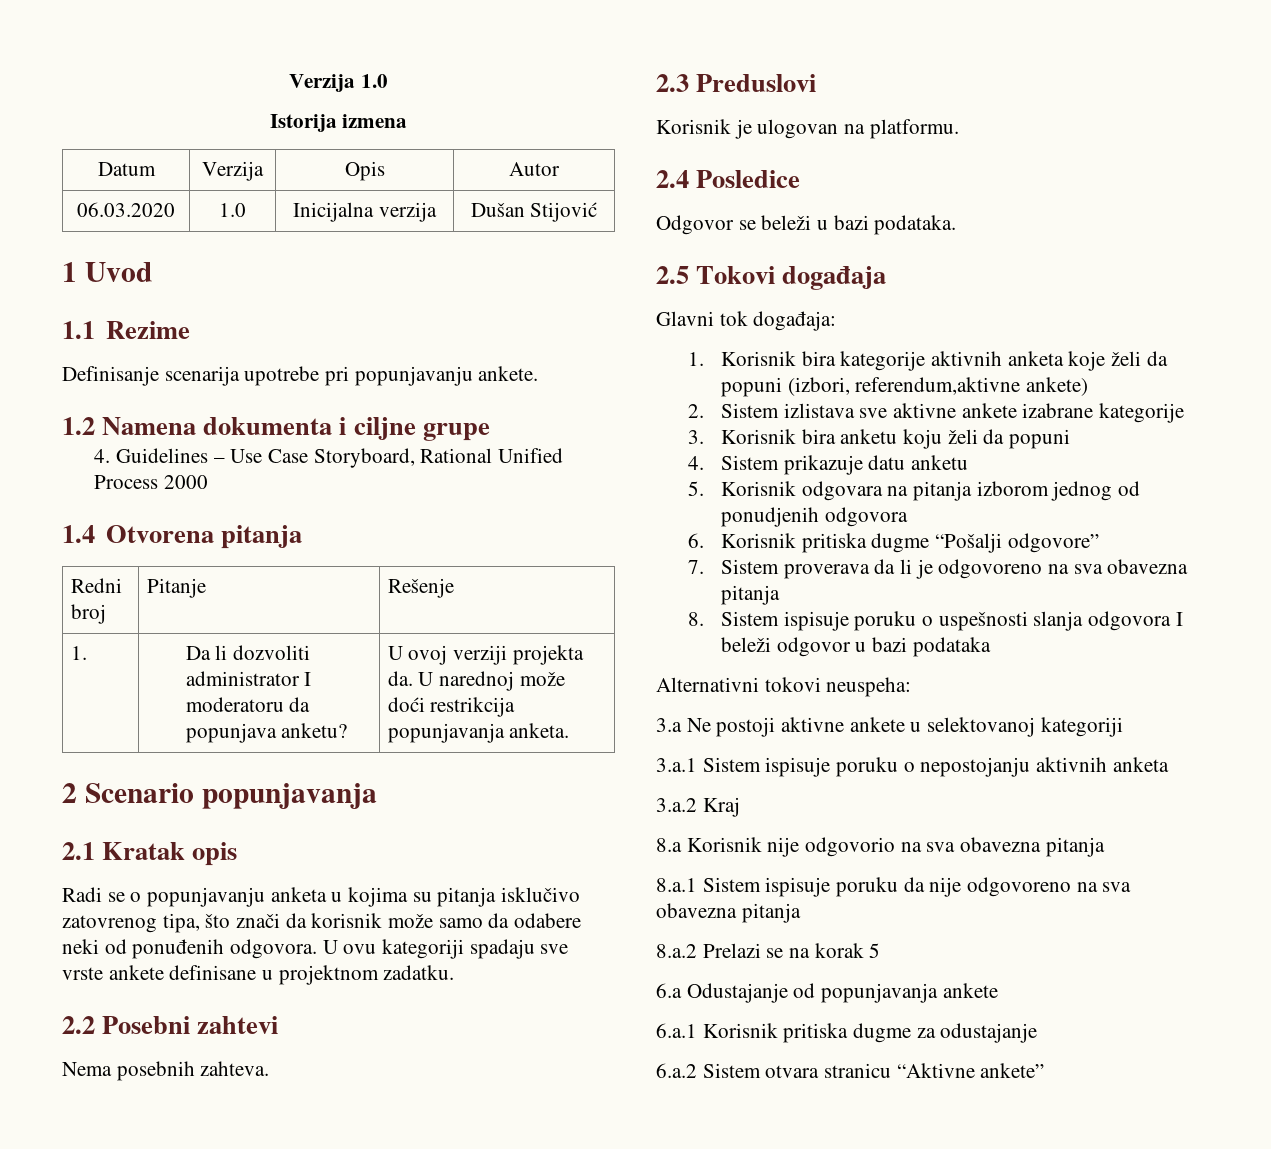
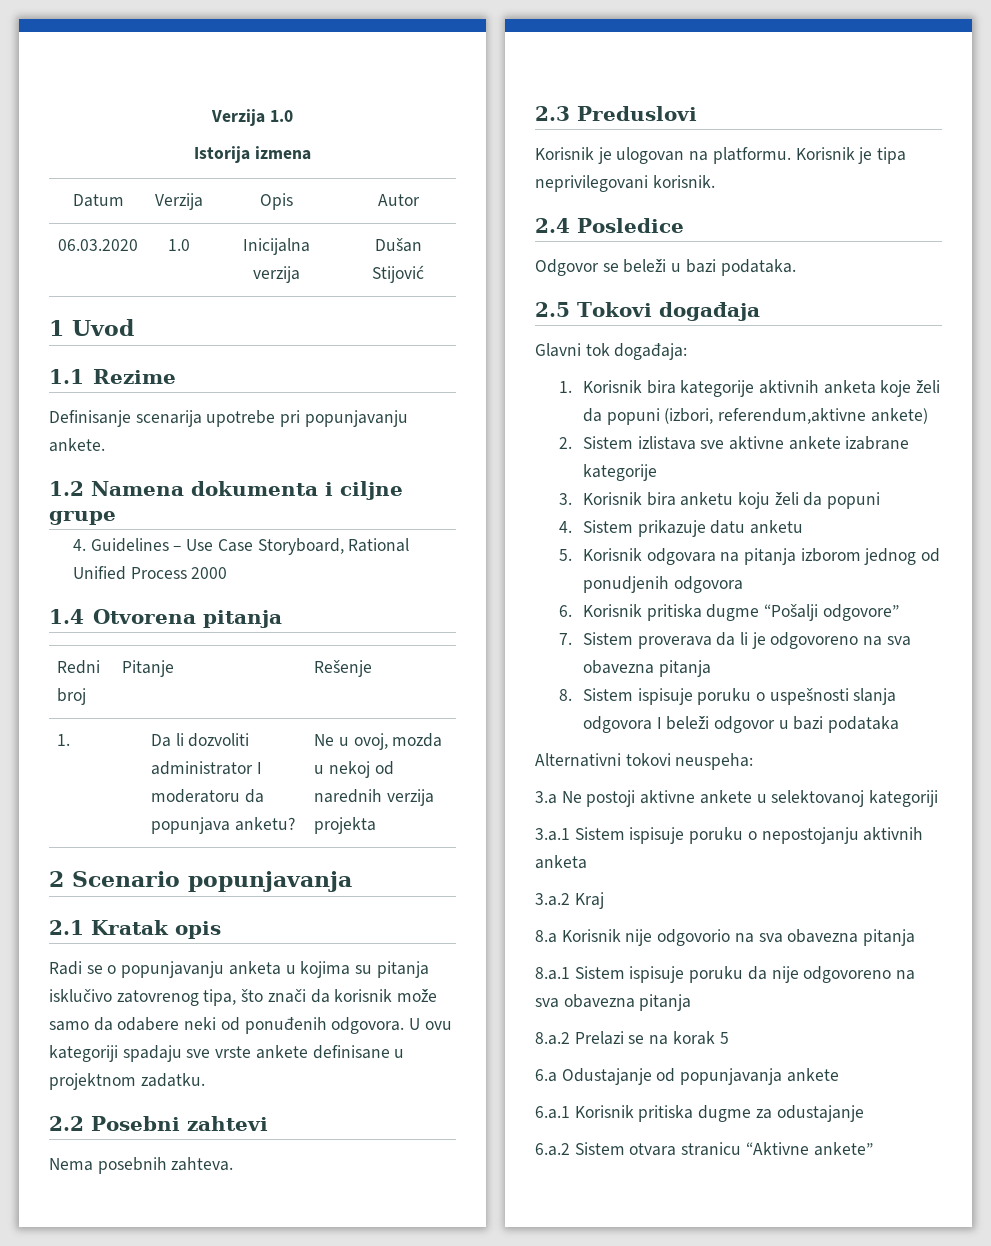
- 1. | Da li dozvoliti administrator I moderatoru da popunjava anketu? | U ovoj verziji projekta da. U narednoj može doći restrikcija popunjavanja anketa.
+ 1. | Da li dozvoliti administrator I moderatoru da popunjava anketu? | Ne u ovoj, mozda u nekoj od narednih verzija projekta
+ Korisnik je tipa neprivilegovani korisnik.

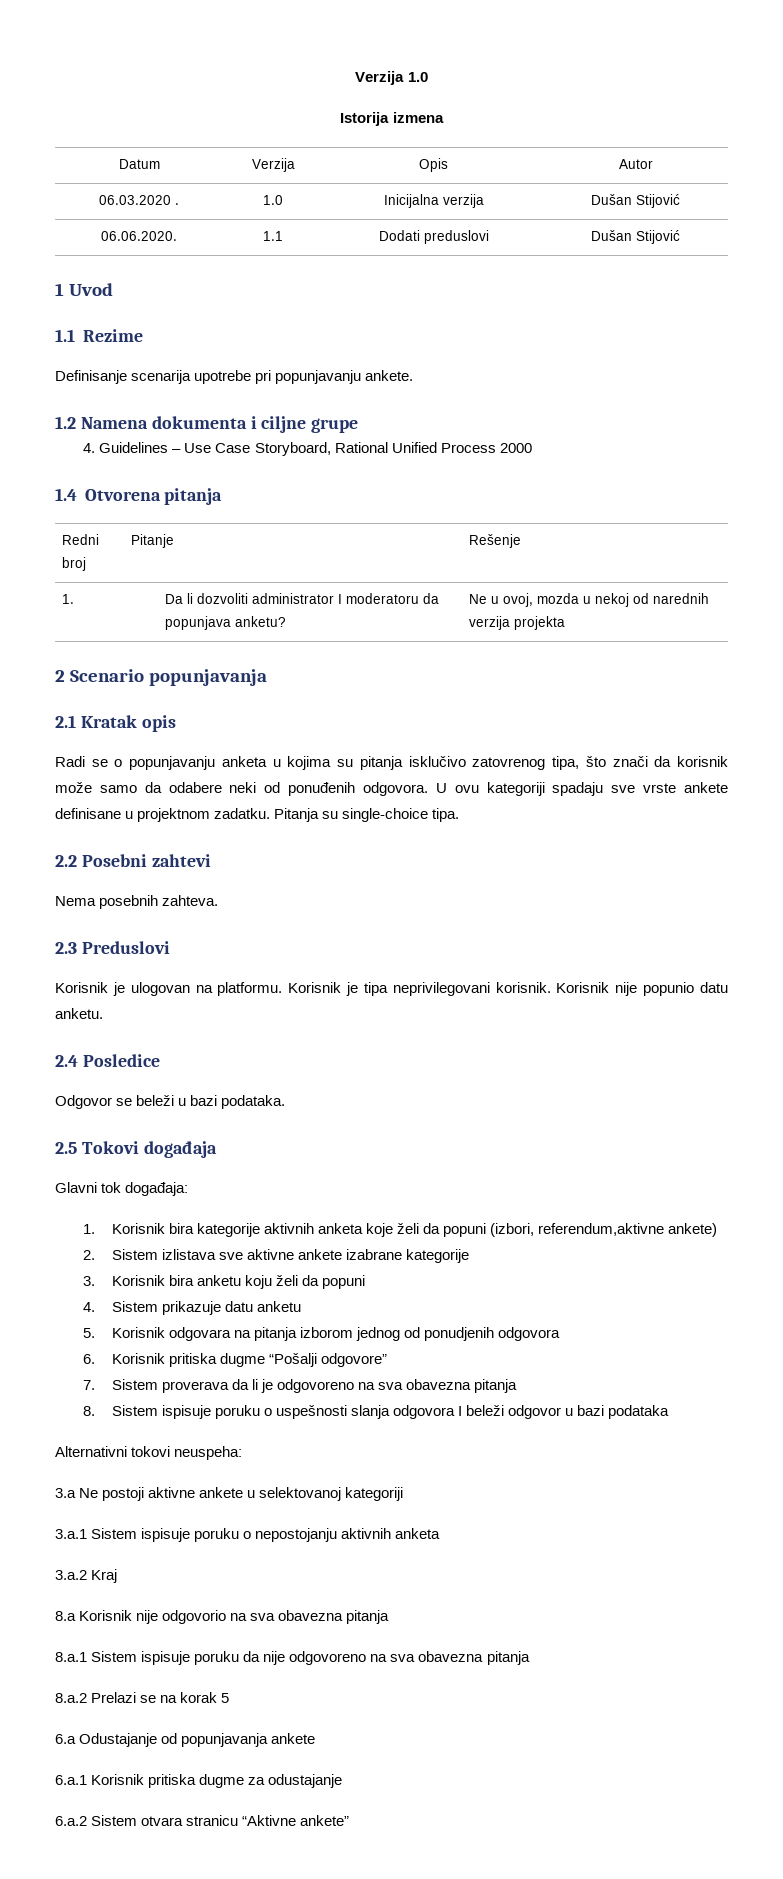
- 06.03.2020 | 1.0 | Inicijalna verzija | Dušan Stijović
+ 06.03.2020 . | 1.0 | Inicijalna verzija | Dušan Stijović
+ 06.06.2020. | 1.1 | Dodati preduslovi | Dušan Stijović
+ Pitanja su single-choice tipa.
+ Korisnik nije popunio datu anketu.

